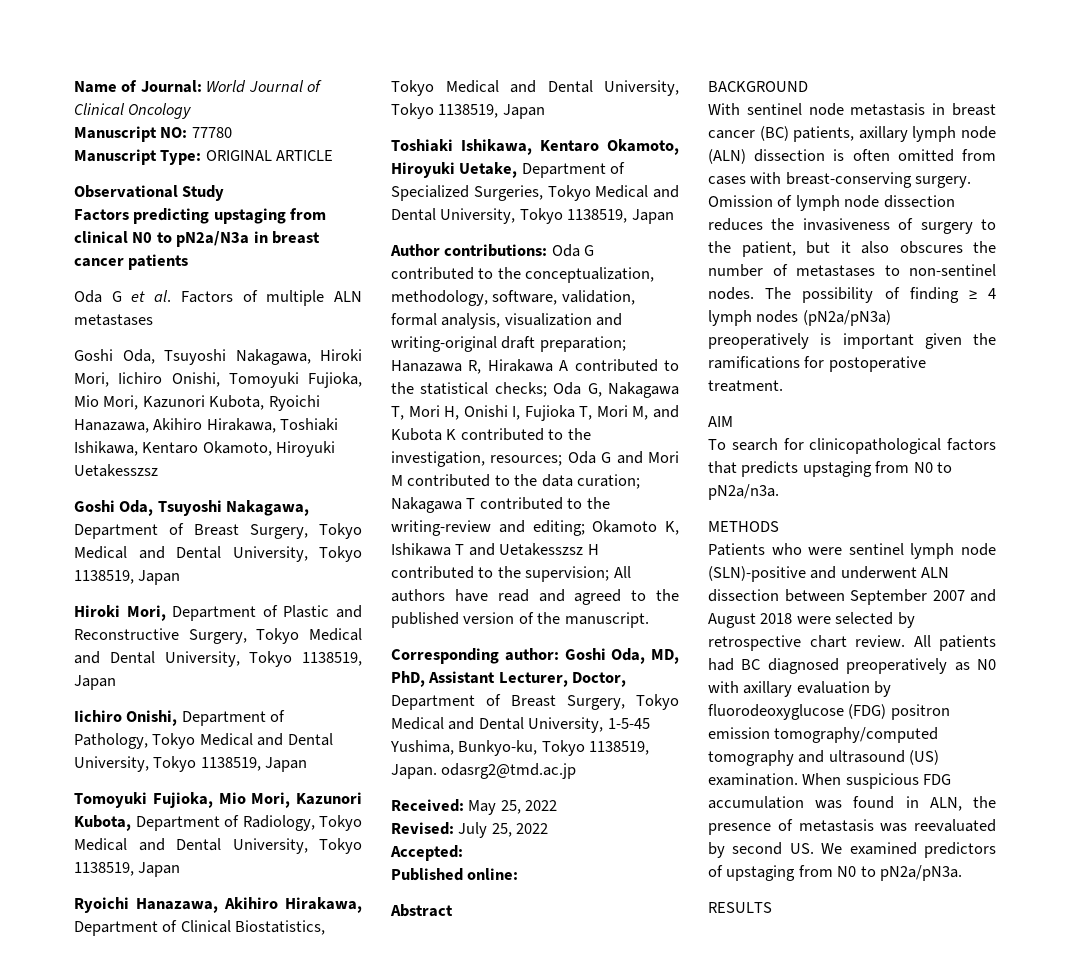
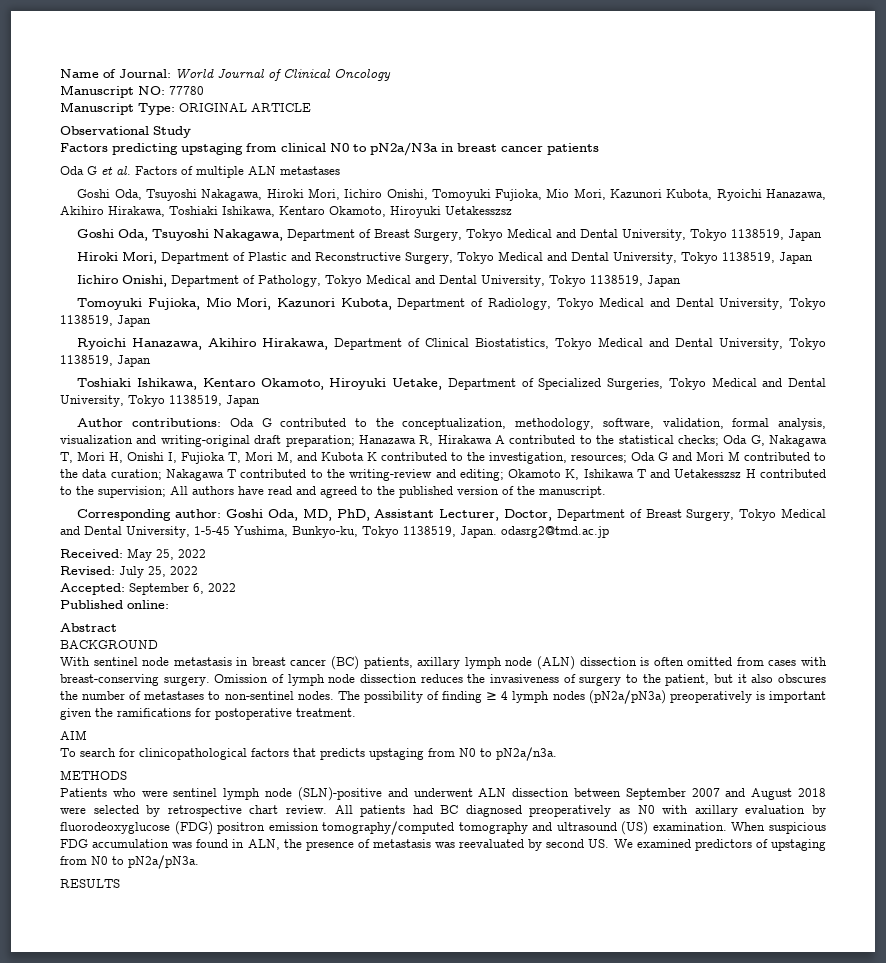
- Accepted:
+ Accepted: September 6, 2022

